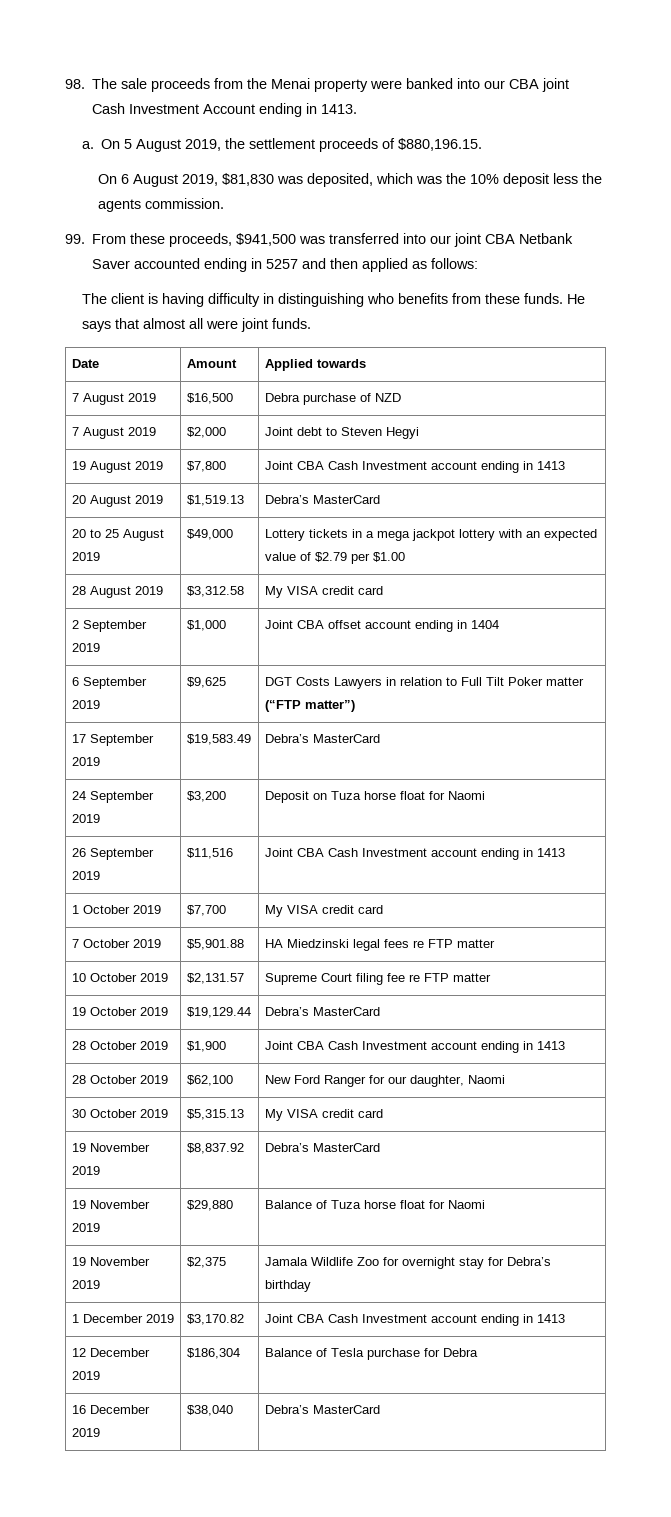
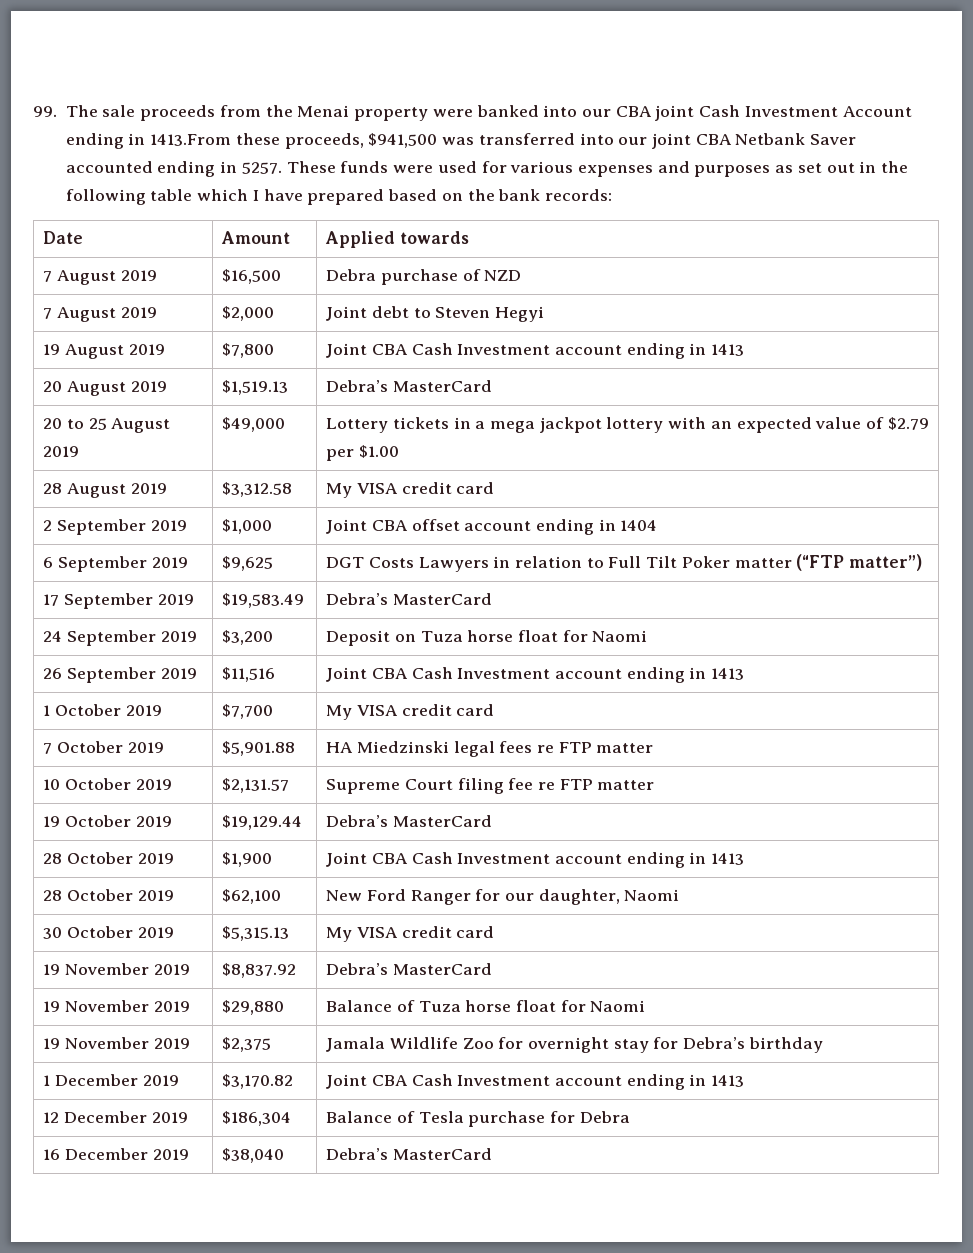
- 98. The sale proceeds from the Menai property were banked into our CBA joint Cash Investment Account ending in 1413.
- a. On 5 August 2019, the settlement proceeds of $880,196.15.
- On 6 August 2019, $81,830 was deposited, which was the 10% deposit less the agents commission.
- 99. From these proceeds, $941,500 was transferred into our joint CBA Netbank Saver accounted ending in 5257 and then applied as follows:
- The client is having difficulty in distinguishing who benefits from these funds. He says that almost all were joint funds.
+ 99. The sale proceeds from the Menai property were banked into our CBA joint Cash Investment Account ending in 1413.From these proceeds, $941,500 was transferred into our joint CBA Netbank Saver accounted ending in 5257. These funds were used for various expenses and purposes as set out in the following table which I have prepared based on the bank records:

